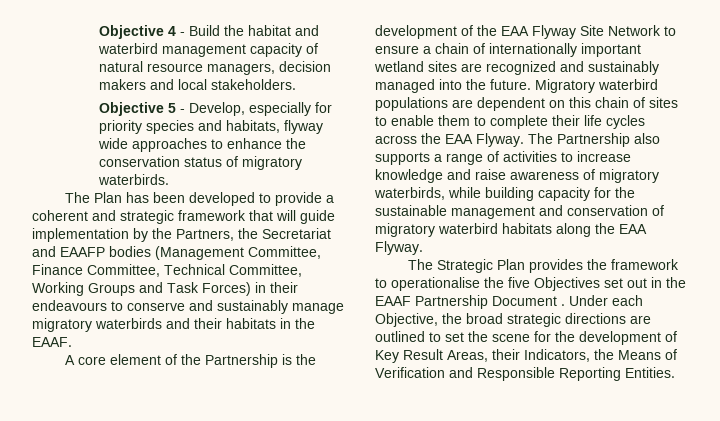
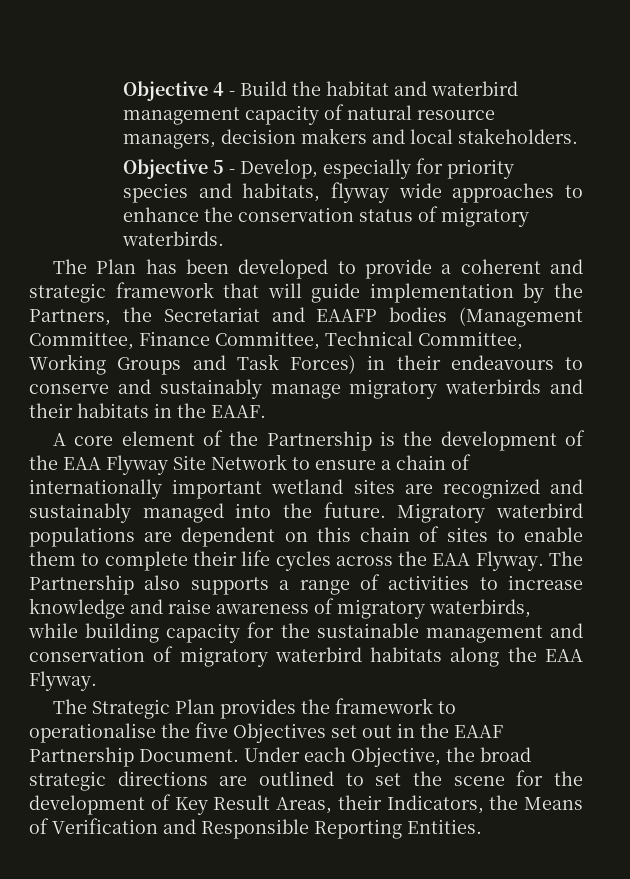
- The Strategic Plan provides the framework to operationalise the five Objectives set out in the EAAF Partnership Document .
+ The Strategic Plan provides the framework to operationalise the five Objectives set out in the EAAF Partnership Document.

